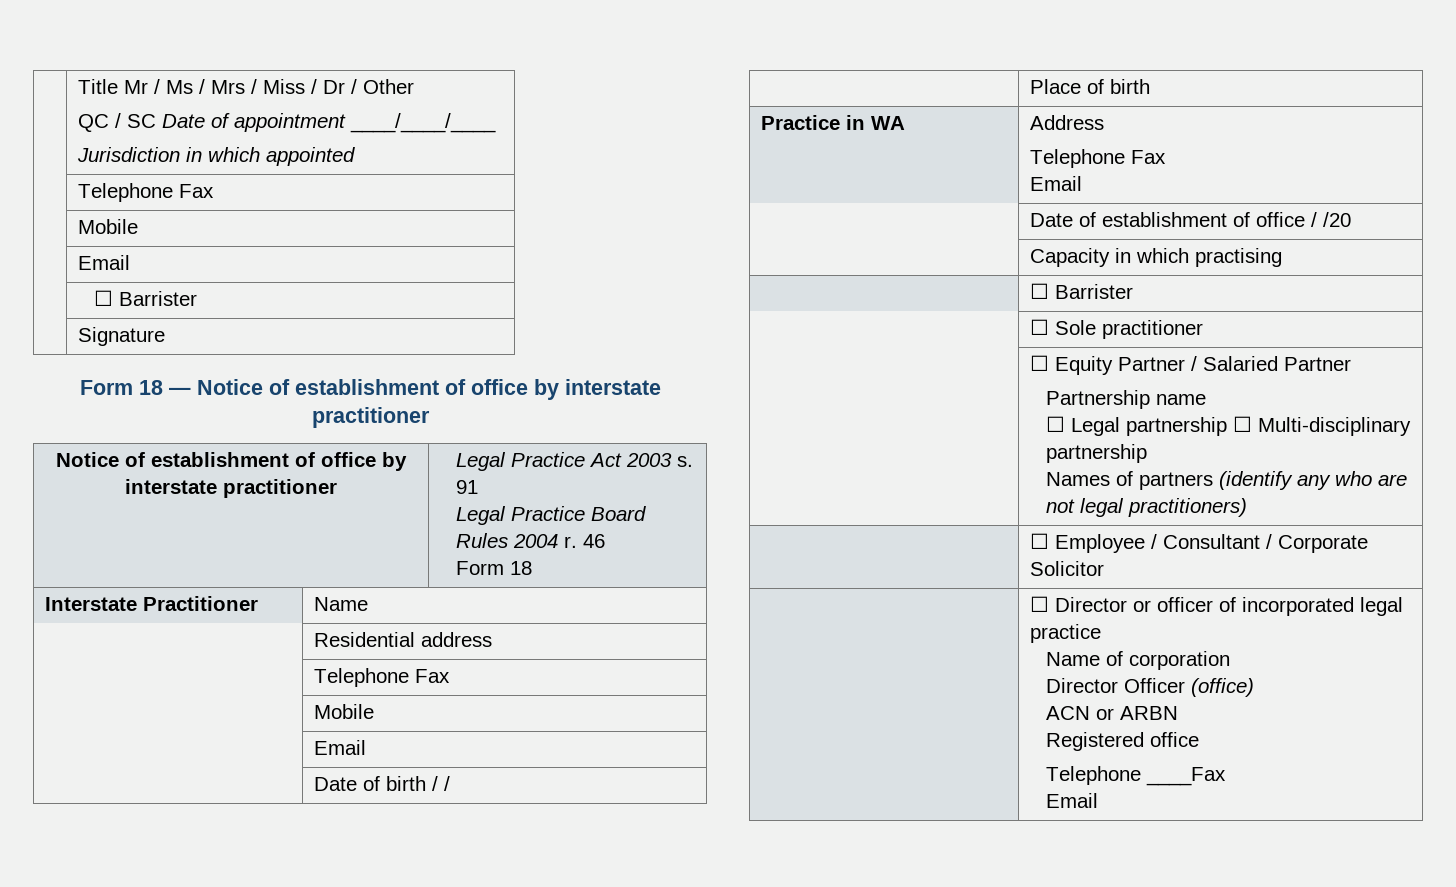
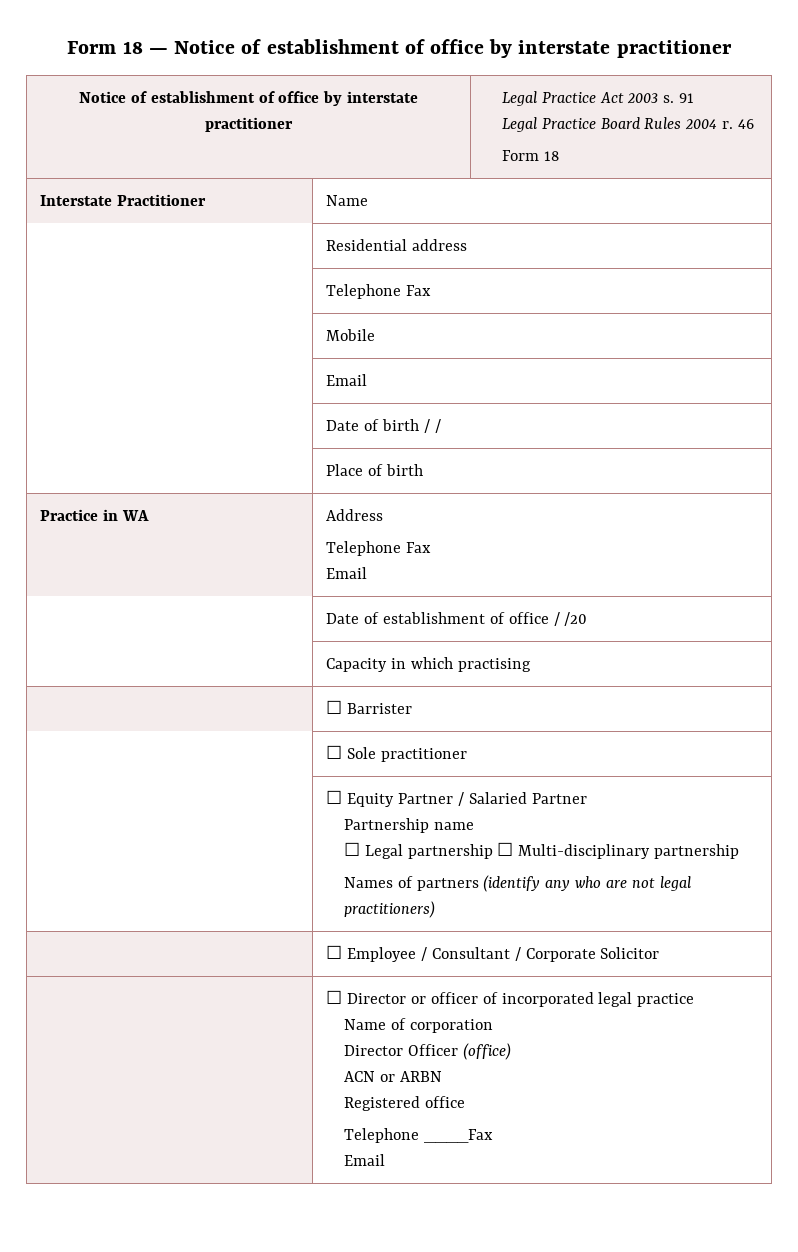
- | Title Mr / Ms / Mrs / Miss / Dr / Other
- QC / SC Date of appointment ____/____/____
- Jurisdiction in which appointed
- | Telephone Fax
- | Mobile
- | Email
- | ☐ Barrister
- | Signature

